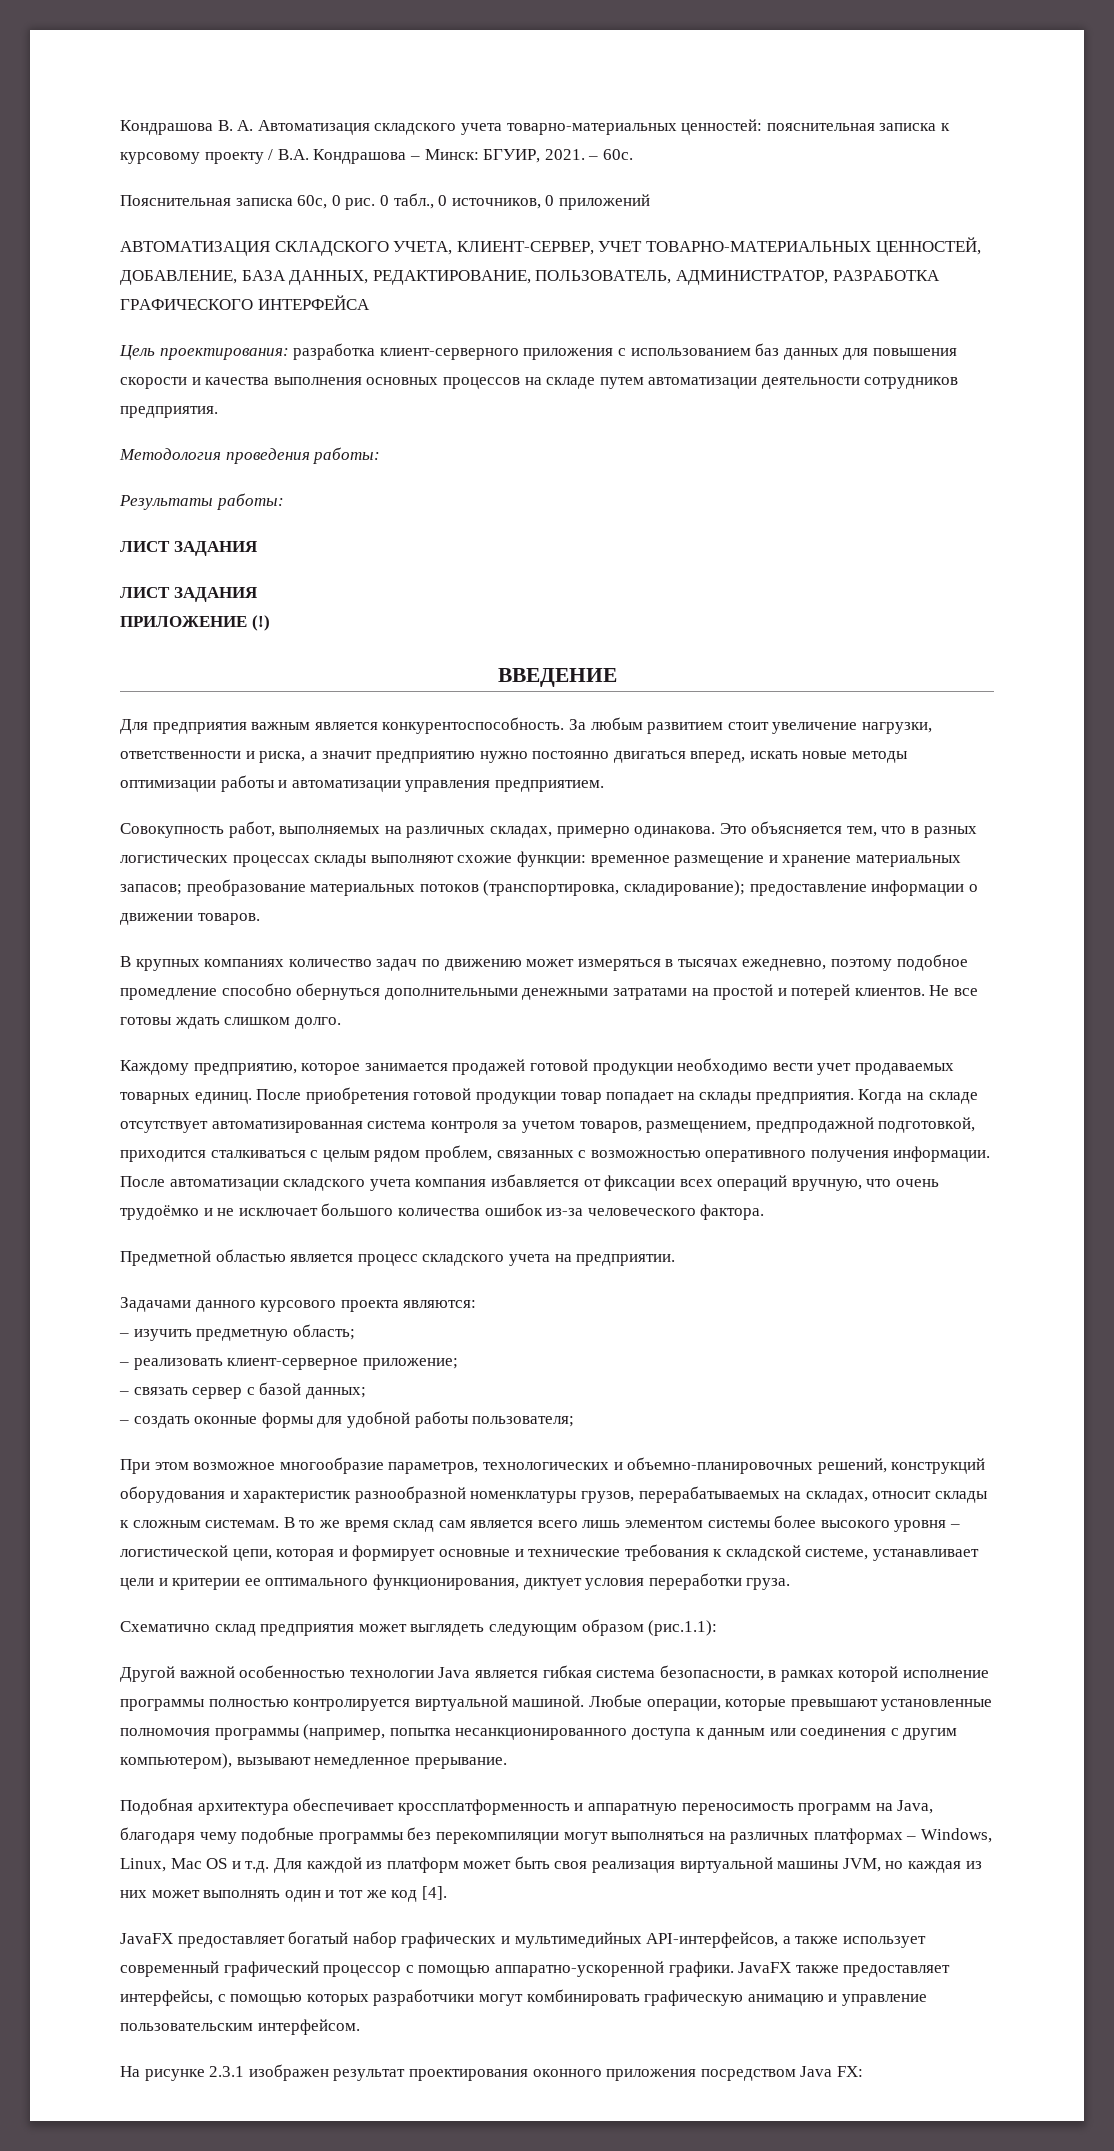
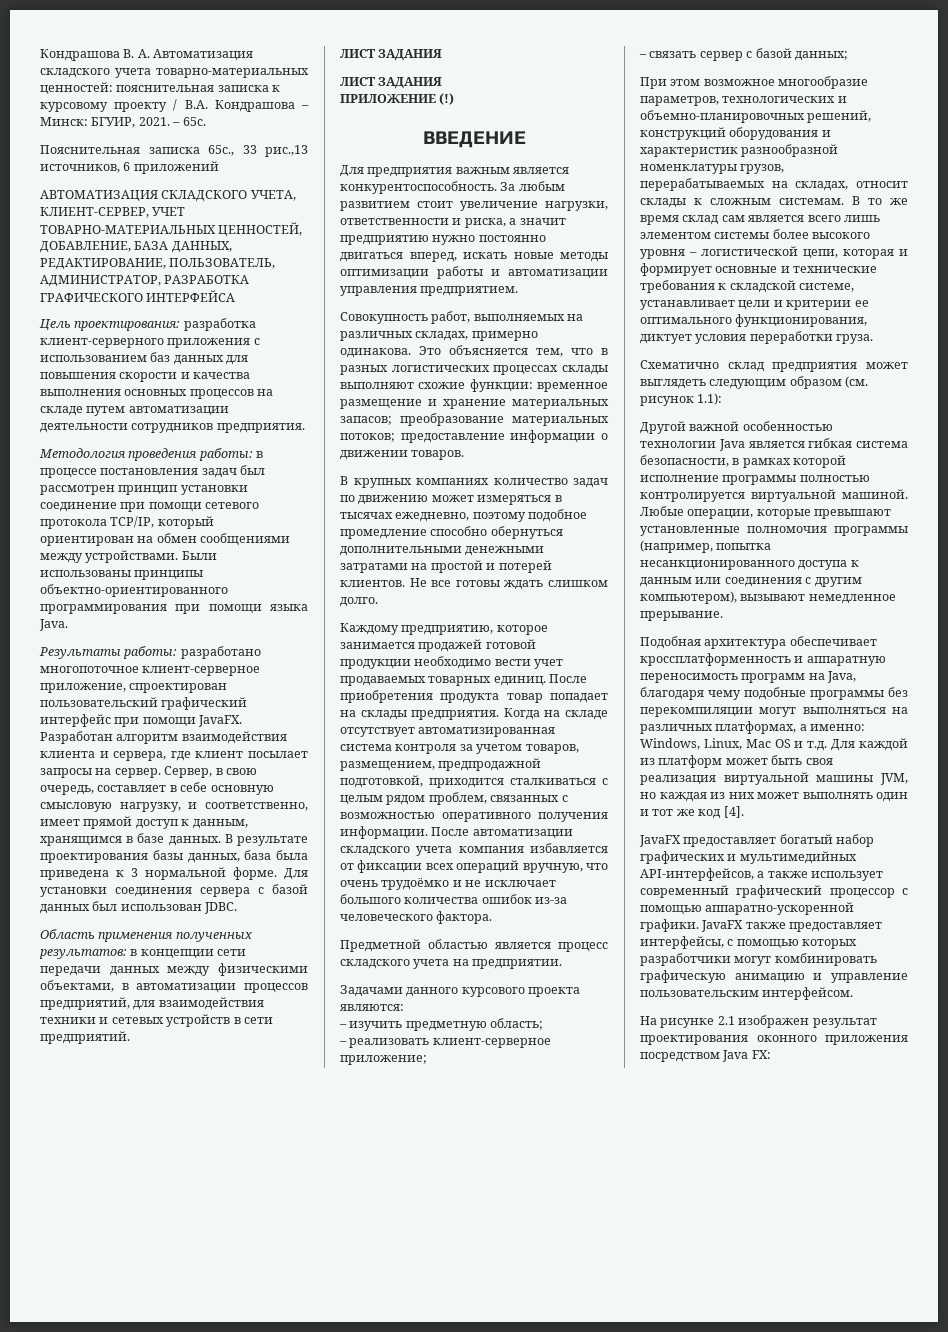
- – 60с.
+ – 65с.
- Пояснительная записка 60с, 0 рис. 0 табл., 0 источников, 0 приложений
+ Пояснительная записка 65с., 33 рис.,13 источников, 6 приложений
- Методология проведения работы:
- Результаты работы:
+ Методология проведения работы: в процессе постановления задач был рассмотрен принцип установки соединение при помощи сетевого протокола TCP/IP, который ориентирован на обмен сообщениями между устройствами. Были использованы принципы объектно-ориентированного программирования при помощи языка Java.
+ Результаты работы: разработано многопоточное клиент-серверное приложение, спроектирован пользовательский графический интерфейс при помощи JavaFX. Разработан алгоритм взаимодействия клиента и сервера, где клиент посылает запросы на сервер. Сервер, в свою очередь, составляет в себе основную смысловую нагрузку, и соответственно, имеет прямой доступ к данным, хранящимся в базе данных. В результате проектирования базы данных, база была приведена к 3 нормальной форме. Для установки соединения сервера с базой данных был использован JDBC.
+ Область применения полученных результатов: в концепции сети передачи данных между физическими объектами, в автоматизации процессов предприятий, для взаимодействия техники и сетевых устройств в сети предприятий.
- Это объясняется тем, что в разных логистических процессах склады выполняют схожие функции: временное размещение и хранение материальных запасов; преобразование материальных потоков (транспортировка, складирование); предоставление информации о движении товаров.
+ Это объясняется тем, что в разных логистических процессах склады выполняют схожие функции: временное размещение и хранение материальных запасов; преобразование материальных потоков; предоставление информации о движении товаров.
- После приобретения готовой продукции товар попадает на склады предприятия.
+ После приобретения продукта товар попадает на склады предприятия.
- – создать оконные формы для удобной работы пользователя;
- Схематично склад предприятия может выглядеть следующим образом (рис.1.1):
+ Схематично склад предприятия может выглядеть следующим образом (см. рисунок 1.1):
- Подобная архитектура обеспечивает кроссплатформенность и аппаратную переносимость программ на Java, благодаря чему подобные программы без перекомпиляции могут выполняться на различных платформах – Windows, Linux, Mac OS и т.д. Для каждой из платформ может быть своя реализация виртуальной машины JVM, но каждая из них может выполнять один и тот же код [4].
+ Подобная архитектура обеспечивает кроссплатформенность и аппаратную переносимость программ на Java, благодаря чему подобные программы без перекомпиляции могут выполняться на различных платформах, а именно: Windows, Linux, Mac OS и т.д. Для каждой из платформ может быть своя реализация виртуальной машины JVM, но каждая из них может выполнять один и тот же код [4].
- На рисунке 2.3.1 изображен результат проектирования оконного приложения посредством Java FX:
+ На рисунке 2.1 изображен результат проектирования оконного приложения посредством Java FX:

